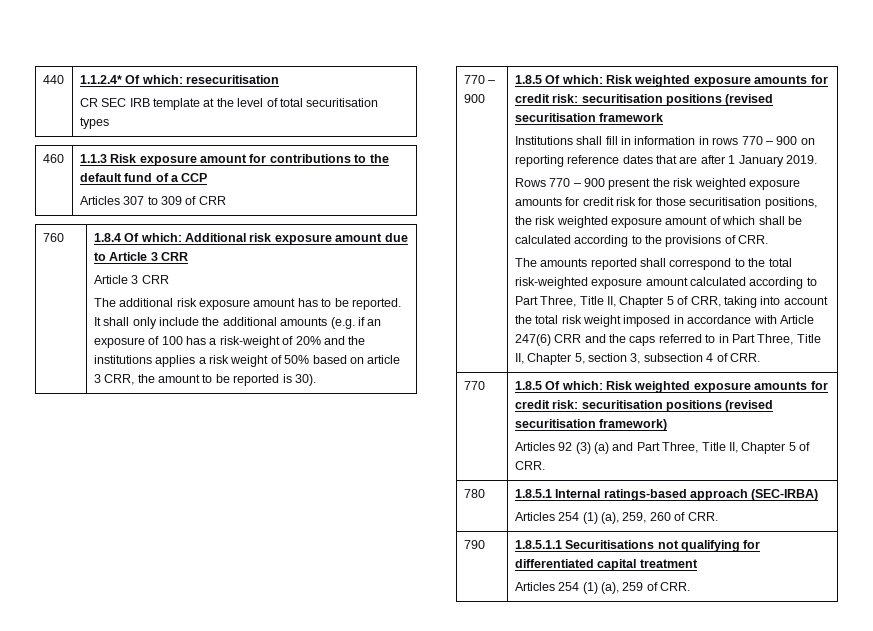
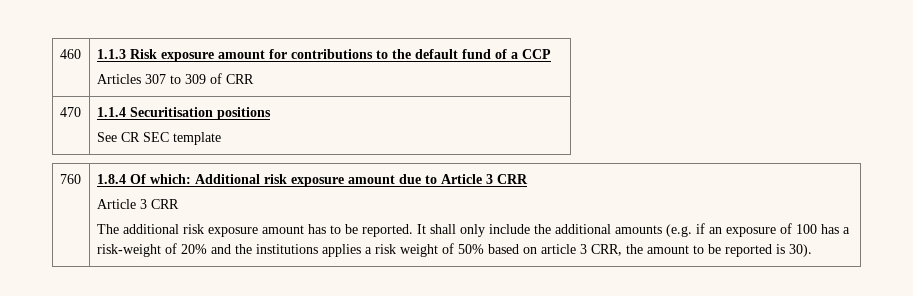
- 440 | 1.1.2.4* Of which: resecuritisation
- CR SEC IRB template at the level of total securitisation types
+ 470 | 1.1.4 Securitisation positions
+ See CR SEC template
- 770 – 900 | 1.8.5 Of which: Risk weighted exposure amounts for credit risk: securitisation positions (revised securitisation framework
- Institutions shall fill in information in rows 770 – 900 on reporting reference dates that are after 1 January 2019.
- Rows 770 – 900 present the risk weighted exposure amounts for credit risk for those securitisation positions, the risk weighted exposure amount of which shall be calculated according to the provisions of CRR.
- The amounts reported shall correspond to the total risk-weighted exposure amount calculated according to Part Three, Title II, Chapter 5 of CRR, taking into account the total risk weight imposed in accordance with Article 247(6) CRR and the caps referred to in Part Three, Title II, Chapter 5, section 3, subsection 4 of CRR.
- 770 | 1.8.5 Of which: Risk weighted exposure amounts for credit risk: securitisation positions (revised securitisation framework)
- Articles 92 (3) (a) and Part Three, Title II, Chapter 5 of CRR.
- 780 | 1.8.5.1 Internal ratings-based approach (SEC-IRBA)
- Articles 254 (1) (a), 259, 260 of CRR.
- 790 | 1.8.5.1.1 Securitisations not qualifying for differentiated capital treatment
- Articles 254 (1) (a), 259 of CRR.

